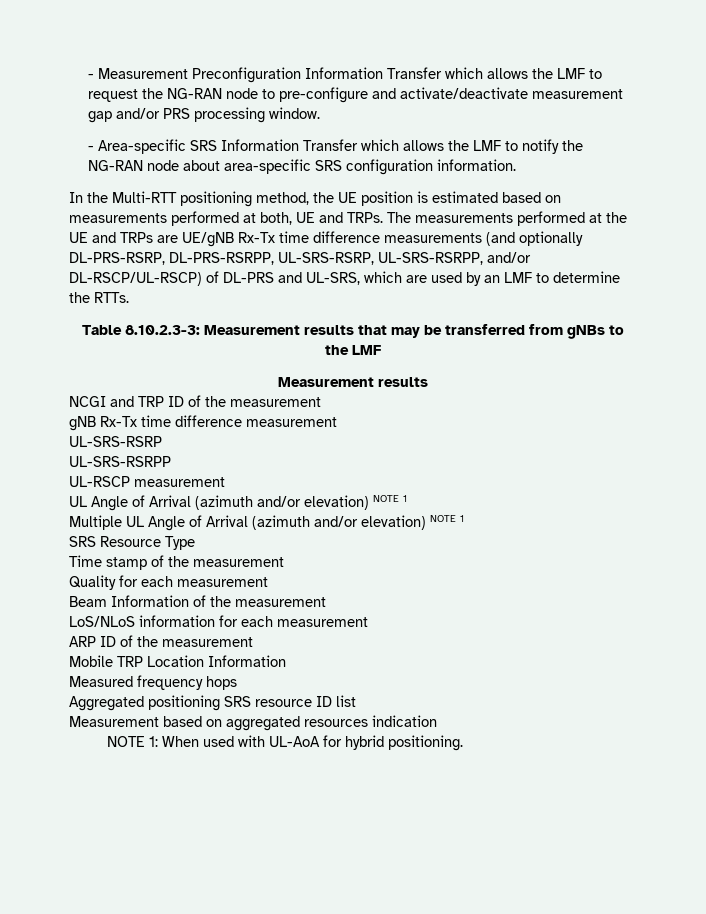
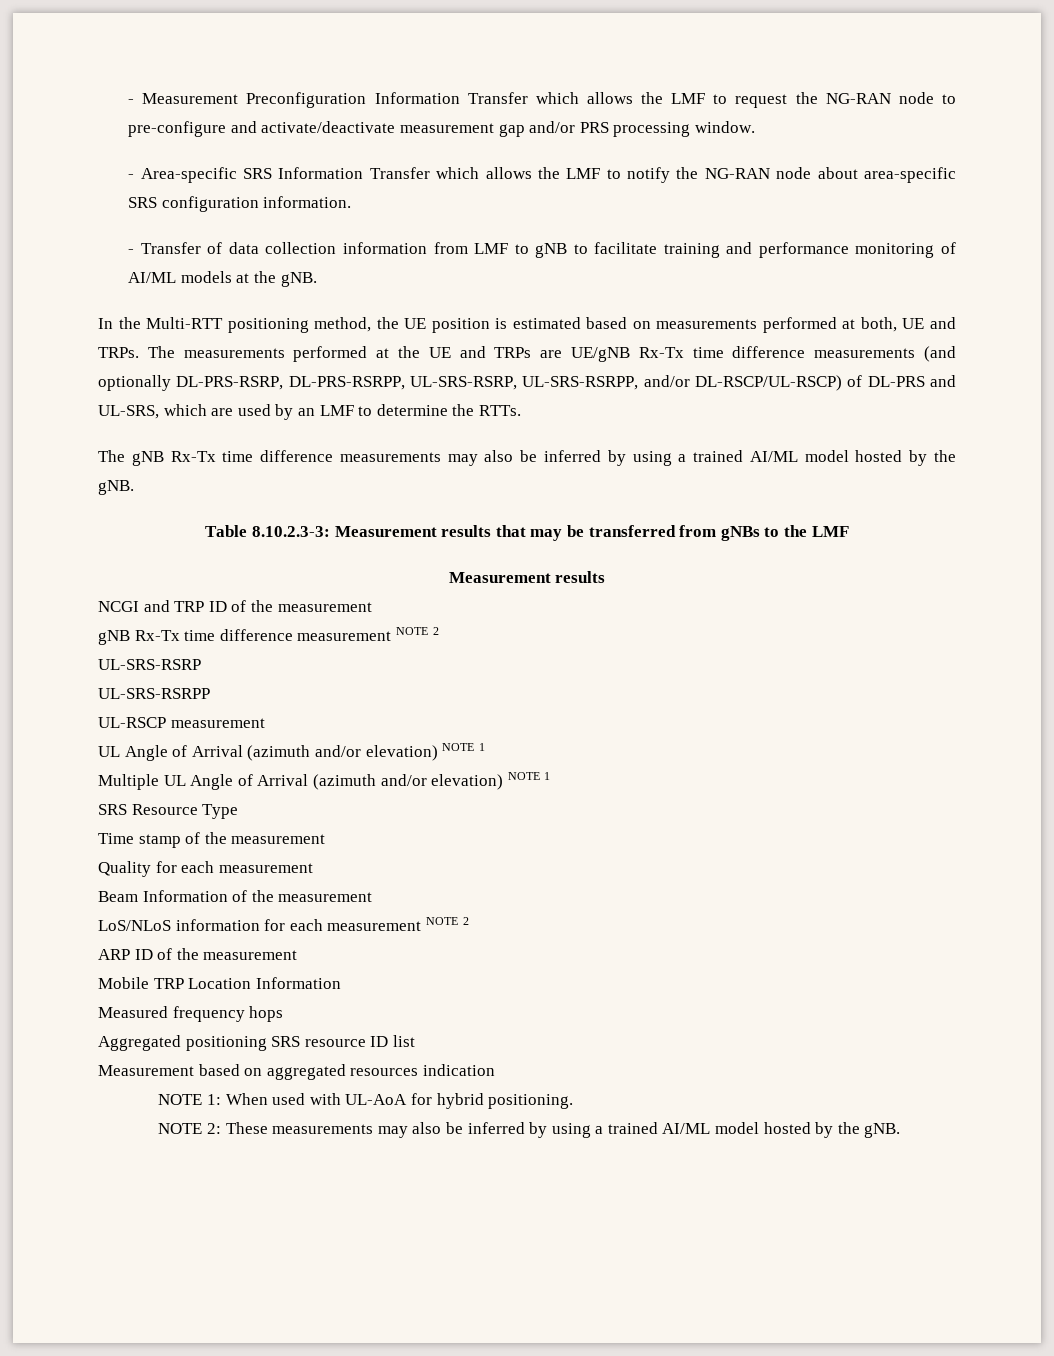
+ - Transfer of data collection information from LMF to gNB to facilitate training and performance monitoring of AI/ML models at the gNB.
+ The gNB Rx-Tx time difference measurements may also be inferred by using a trained AI/ML model hosted by the gNB.
- gNB Rx-Tx time difference measurement
+ gNB Rx-Tx time difference measurement NOTE 2
- LoS/NLoS information for each measurement
+ LoS/NLoS information for each measurement NOTE 2
+ NOTE 2: These measurements may also be inferred by using a trained AI/ML model hosted by the gNB.

